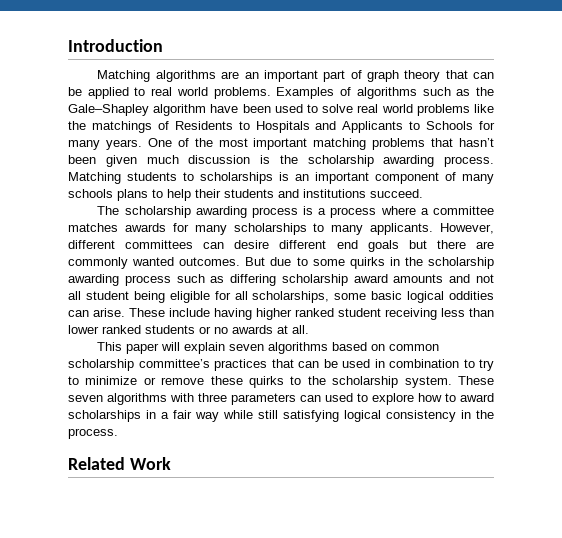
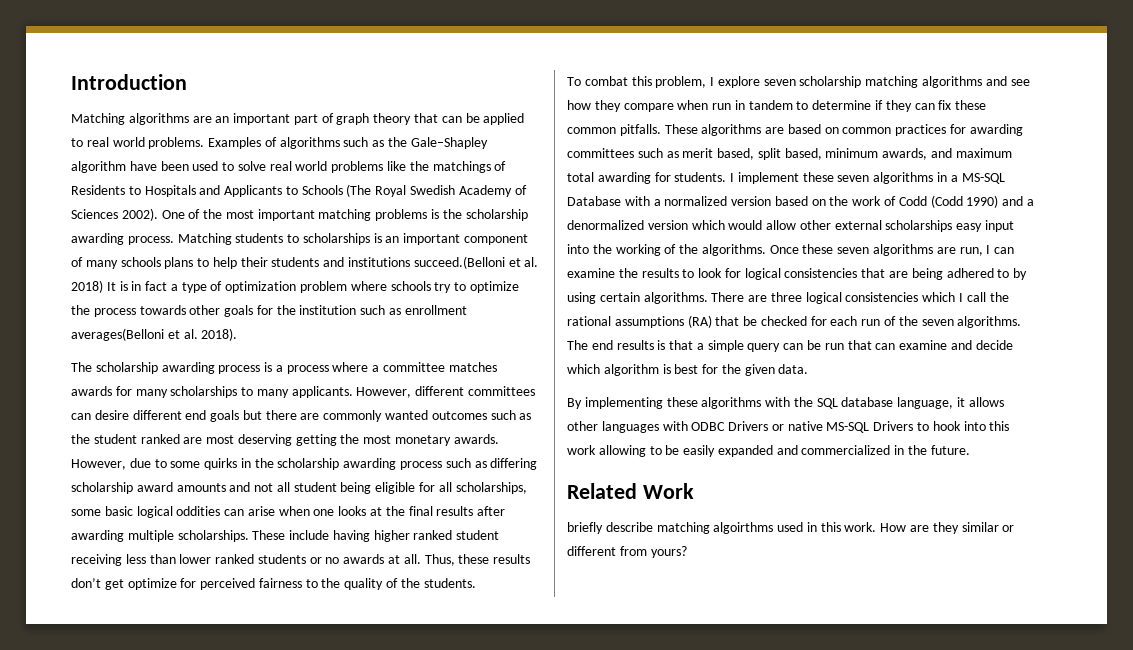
- Examples of algorithms such as the Gale–Shapley algorithm have been used to solve real world problems like the matchings of Residents to Hospitals and Applicants to Schools for many years.
+ Examples of algorithms such as the Gale–Shapley algorithm have been used to solve real world problems like the matchings of Residents to Hospitals and Applicants to Schools (The Royal Swedish Academy of Sciences 2002).
- One of the most important matching problems that hasn’t been given much discussion is the scholarship awarding process.
+ One of the most important matching problems is the scholarship awarding process.
- Matching students to scholarships is an important component of many schools plans to help their students and institutions succeed.
+ Matching students to scholarships is an important component of many schools plans to help their students and institutions succeed.(Belloni et al. 2018) It is in fact a type of optimization problem where schools try to optimize the process towards other goals for the institution such as enrollment averages(Belloni et al. 2018).
- However, different committees can desire different end goals but there are commonly wanted outcomes. But due to some quirks in the scholarship awarding process such as differing scholarship award amounts and not all student being eligible for all scholarships, some basic logical oddities can arise.
+ However, different committees can desire different end goals but there are commonly wanted outcomes such as the student ranked are most deserving getting the most monetary awards. However, due to some quirks in the scholarship awarding process such as differing scholarship award amounts and not all student being eligible for all scholarships, some basic logical oddities can arise when one looks at the final results after awarding multiple scholarships.
- These include having higher ranked student receiving less than lower ranked students or no awards at all.
- This paper will explain seven algorithms based on common scholarship committee’s practices that can be used in combination to try to minimize or remove these quirks to the scholarship system. These seven algorithms with three parameters can used to explore how to award scholarships in a fair way while still satisfying logical consistency in the process.
+ These include having higher ranked student receiving less than lower ranked students or no awards at all. Thus, these results don’t get optimize for perceived fairness to the quality of the students.
+ To combat this problem, I explore seven scholarship matching algorithms and see how they compare when run in tandem to determine if they can fix these common pitfalls. These algorithms are based on common practices for awarding committees such as merit based, split based, minimum awards, and maximum total awarding for students. I implement these seven algorithms in a MS-SQL Database with a normalized version based on the work of Codd (Codd 1990) and a denormalized version which would allow other external scholarships easy input into the working of the algorithms. Once these seven algorithms are run, I can examine the results to look for logical consistencies that are being adhered to by using certain algorithms. There are three logical consistencies which I call the rational assumptions (RA) that be checked for each run of the seven algorithms. The end results is that a simple query can be run that can examine and decide which algorithm is best for the given data.
+ By implementing these algorithms with the SQL database language, it allows other languages with ODBC Drivers or native MS-SQL Drivers to hook into this work allowing to be easily expanded and commercialized in the future.
+ briefly describe matching algoirthms used in this work. How are they similar or different from yours?

